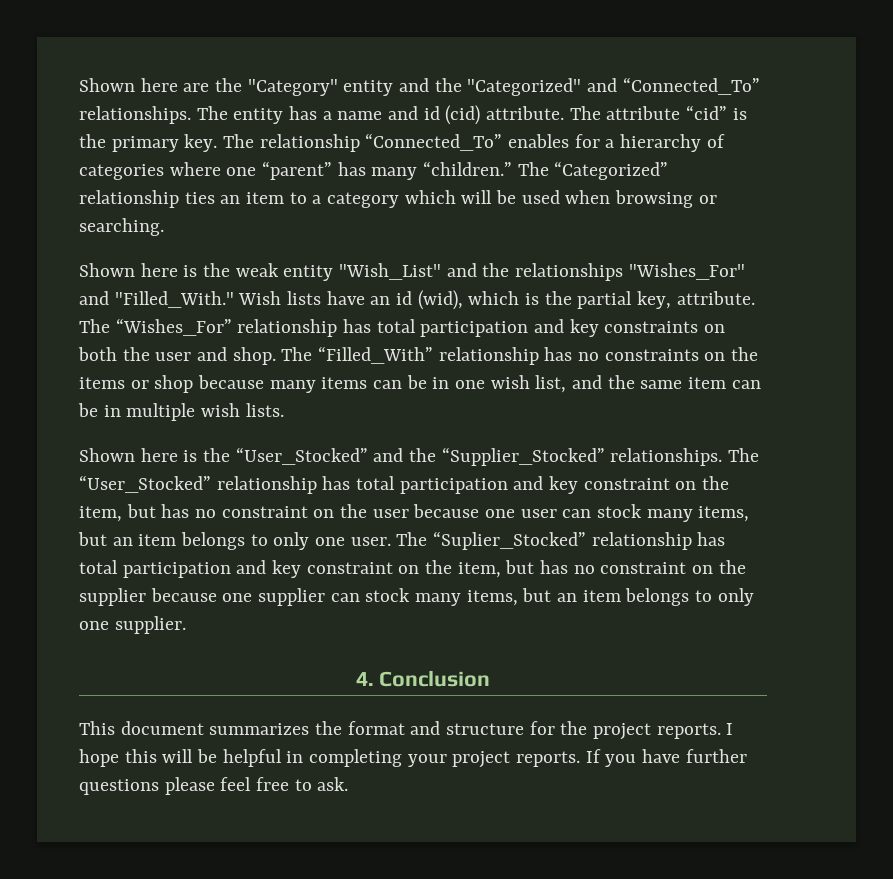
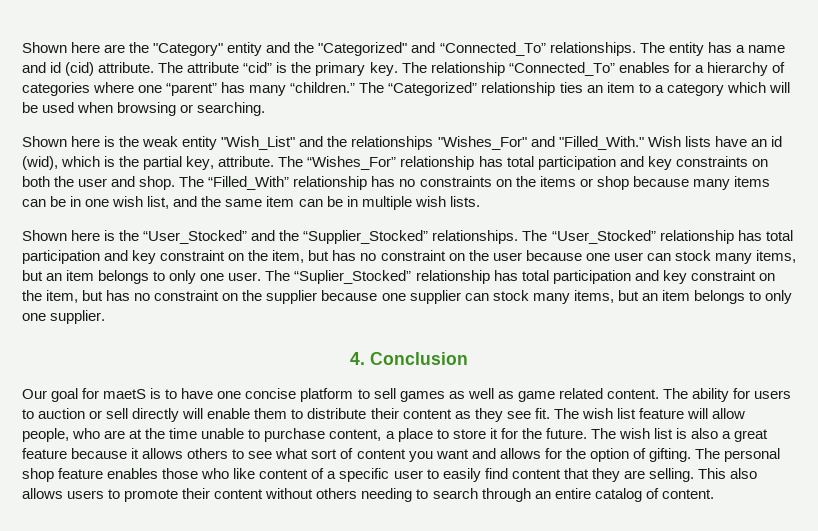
- This document summarizes the format and structure for the project reports. I hope this will be helpful in completing your project reports. If you have further questions please feel free to ask.
+ Our goal for maetS is to have one concise platform to sell games as well as game related content. The ability for users to auction or sell directly will enable them to distribute their content as they see fit. The wish list feature will allow people, who are at the time unable to purchase content, a place to store it for the future. The wish list is also a great feature because it allows others to see what sort of content you want and allows for the option of gifting. The personal shop feature enables those who like content of a specific user to easily find content that they are selling. This also allows users to promote their content without others needing to search through an entire catalog of content.

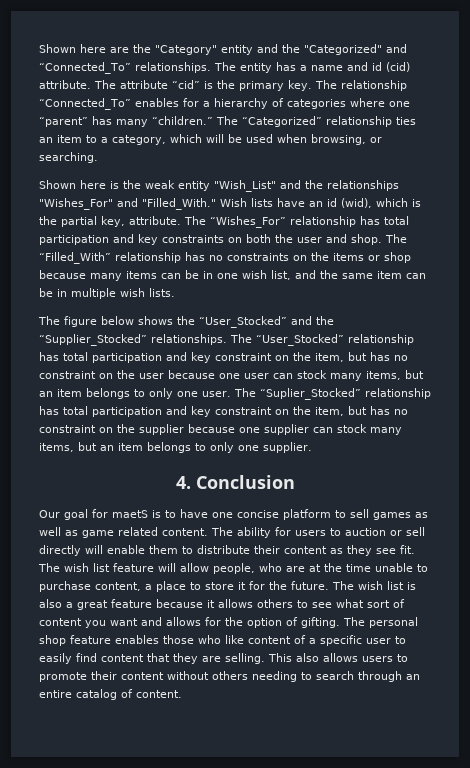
- The “Categorized” relationship ties an item to a category which will be used when browsing or searching.
+ The “Categorized” relationship ties an item to a category, which will be used when browsing, or searching.
- Shown here is the “User_Stocked” and the “Supplier_Stocked” relationships.
+ The figure below shows the “User_Stocked” and the “Supplier_Stocked” relationships.

